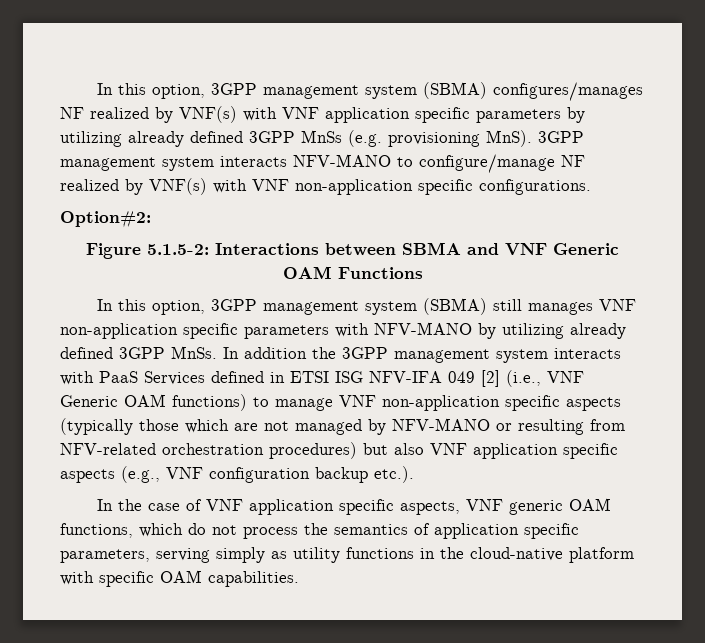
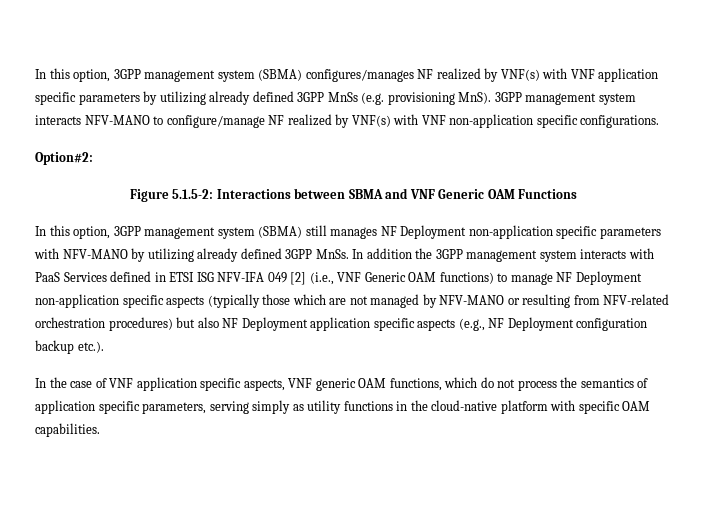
- In this option, 3GPP management system (SBMA) still manages VNF non-application specific parameters with NFV-MANO by utilizing already defined 3GPP MnSs.
+ In this option, 3GPP management system (SBMA) still manages NF Deployment non-application specific parameters with NFV-MANO by utilizing already defined 3GPP MnSs.
- In addition the 3GPP management system interacts with PaaS Services defined in ETSI ISG NFV-IFA 049 [2] (i.e., VNF Generic OAM functions) to manage VNF non-application specific aspects (typically those which are not managed by NFV-MANO or resulting from NFV-related orchestration procedures) but also VNF application specific aspects (e.g., VNF configuration backup etc.).
+ In addition the 3GPP management system interacts with PaaS Services defined in ETSI ISG NFV-IFA 049 [2] (i.e., VNF Generic OAM functions) to manage NF Deployment non-application specific aspects (typically those which are not managed by NFV-MANO or resulting from NFV-related orchestration procedures) but also NF Deployment application specific aspects (e.g., NF Deployment configuration backup etc.).

